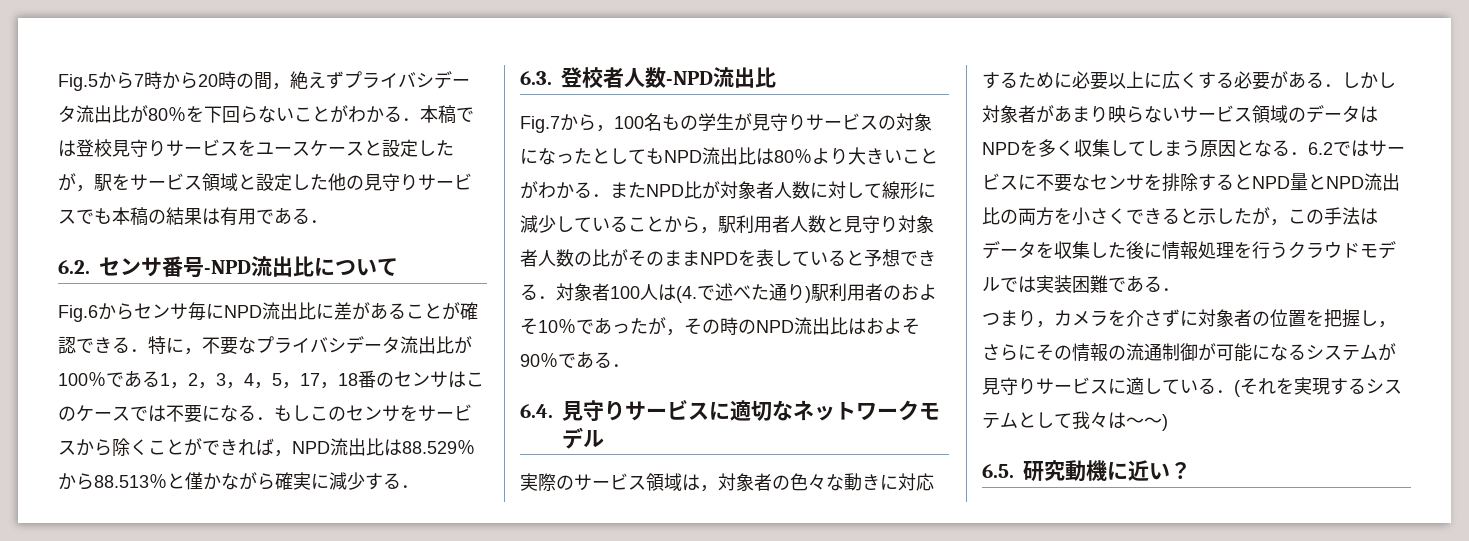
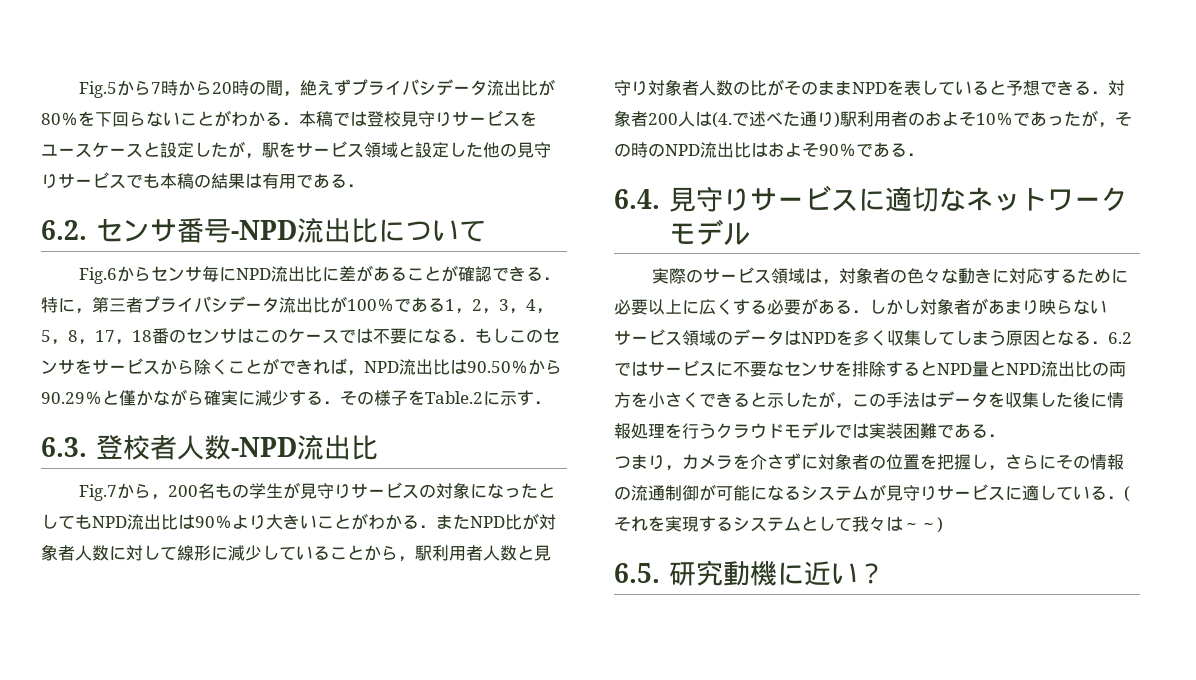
- Fig.6からセンサ毎にNPD流出比に差があることが確認できる．特に，不要なプライバシデータ流出比が100％である1，2，3，4，5，17，18番のセンサはこのケースでは不要になる．もしこのセンサをサービスから除くことができれば，NPD流出比は88.529％から88.513％と僅かながら確実に減少する．
+ Fig.6からセンサ毎にNPD流出比に差があることが確認できる．特に，第三者プライバシデータ流出比が100％である1，2，3，4，5，8，17，18番のセンサはこのケースでは不要になる．もしこのセンサをサービスから除くことができれば，NPD流出比は90.50％から90.29％と僅かながら確実に減少する．その様子をTable.2に示す．
- Fig.7から，100名もの学生が見守りサービスの対象になったとしてもNPD流出比は80％より大きいことがわかる．またNPD比が対象者人数に対して線形に減少していることから，駅利用者人数と見守り対象者人数の比がそのままNPDを表していると予想できる．対象者100人は(4.で述べた通り)駅利用者のおよそ10％であったが，その時のNPD流出比はおよそ90％である．
+ Fig.7から，200名もの学生が見守りサービスの対象になったとしてもNPD流出比は90％より大きいことがわかる．またNPD比が対象者人数に対して線形に減少していることから，駅利用者人数と見守り対象者人数の比がそのままNPDを表していると予想できる．対象者200人は(4.で述べた通り)駅利用者のおよそ10％であったが，その時のNPD流出比はおよそ90％である．

